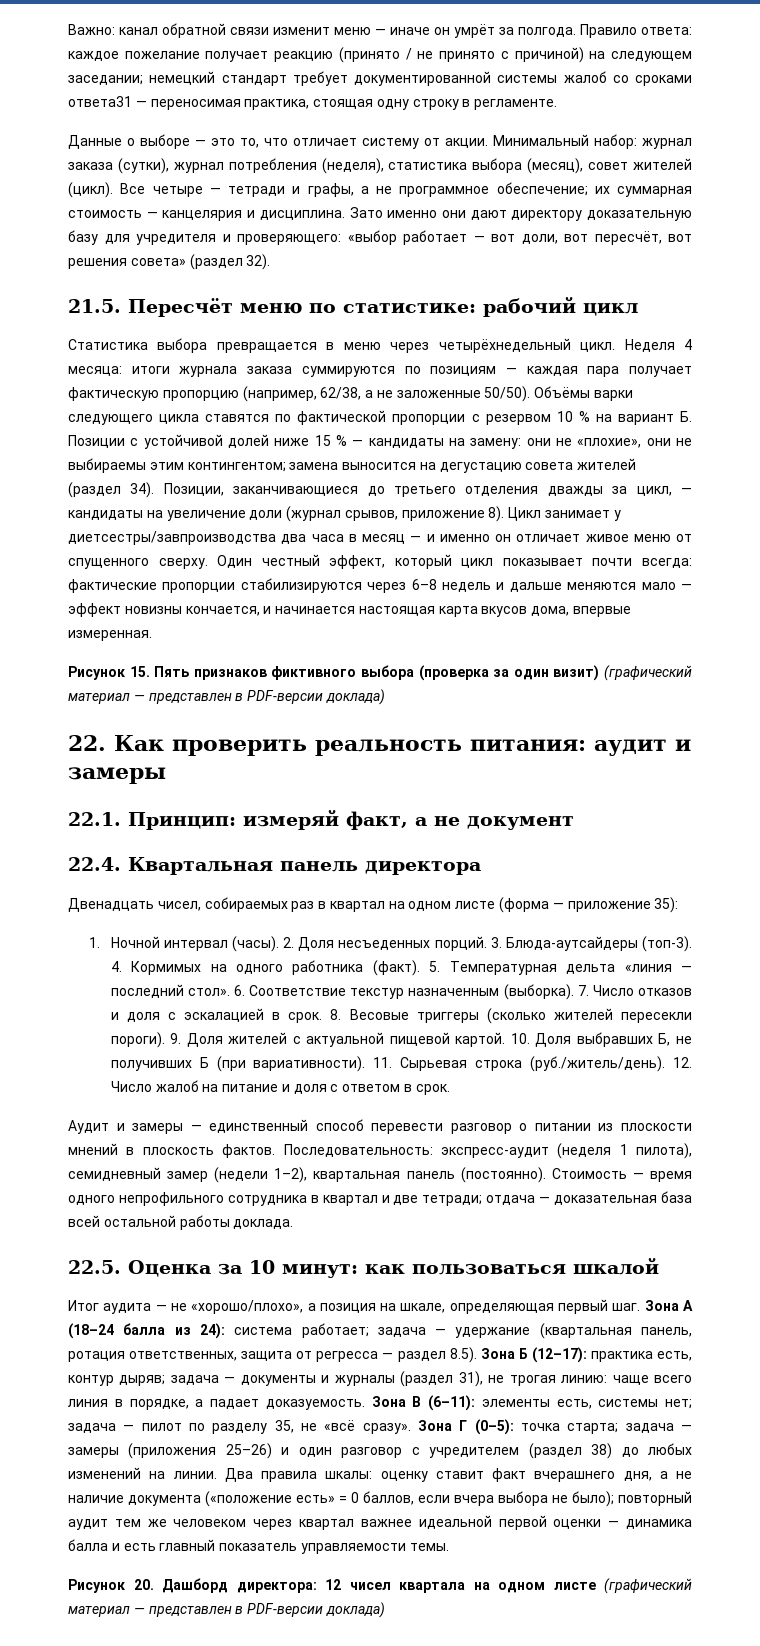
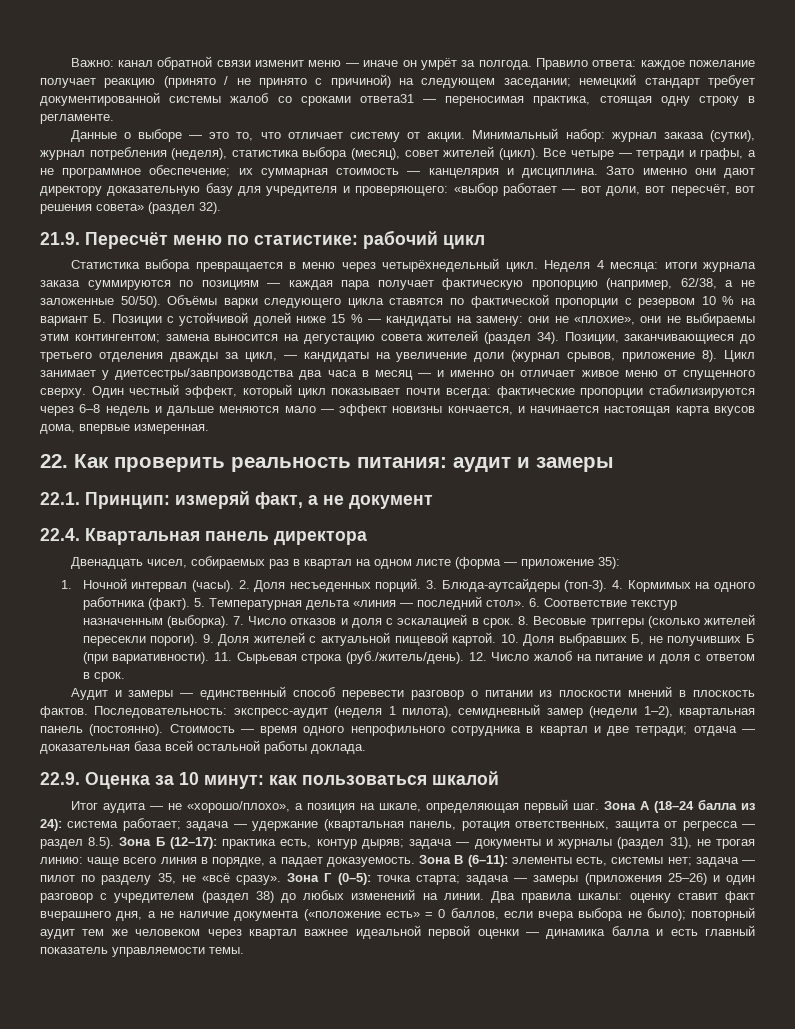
- 21.5. Пересчёт меню по статистике: рабочий цикл
+ 21.9. Пересчёт меню по статистике: рабочий цикл
- Рисунок 15. Пять признаков фиктивного выбора (проверка за один визит) (графический материал — представлен в PDF-версии доклада)
- 22.5. Оценка за 10 минут: как пользоваться шкалой
+ 22.9. Оценка за 10 минут: как пользоваться шкалой
- Рисунок 20. Дашборд директора: 12 чисел квартала на одном листе (графический материал — представлен в PDF-версии доклада)

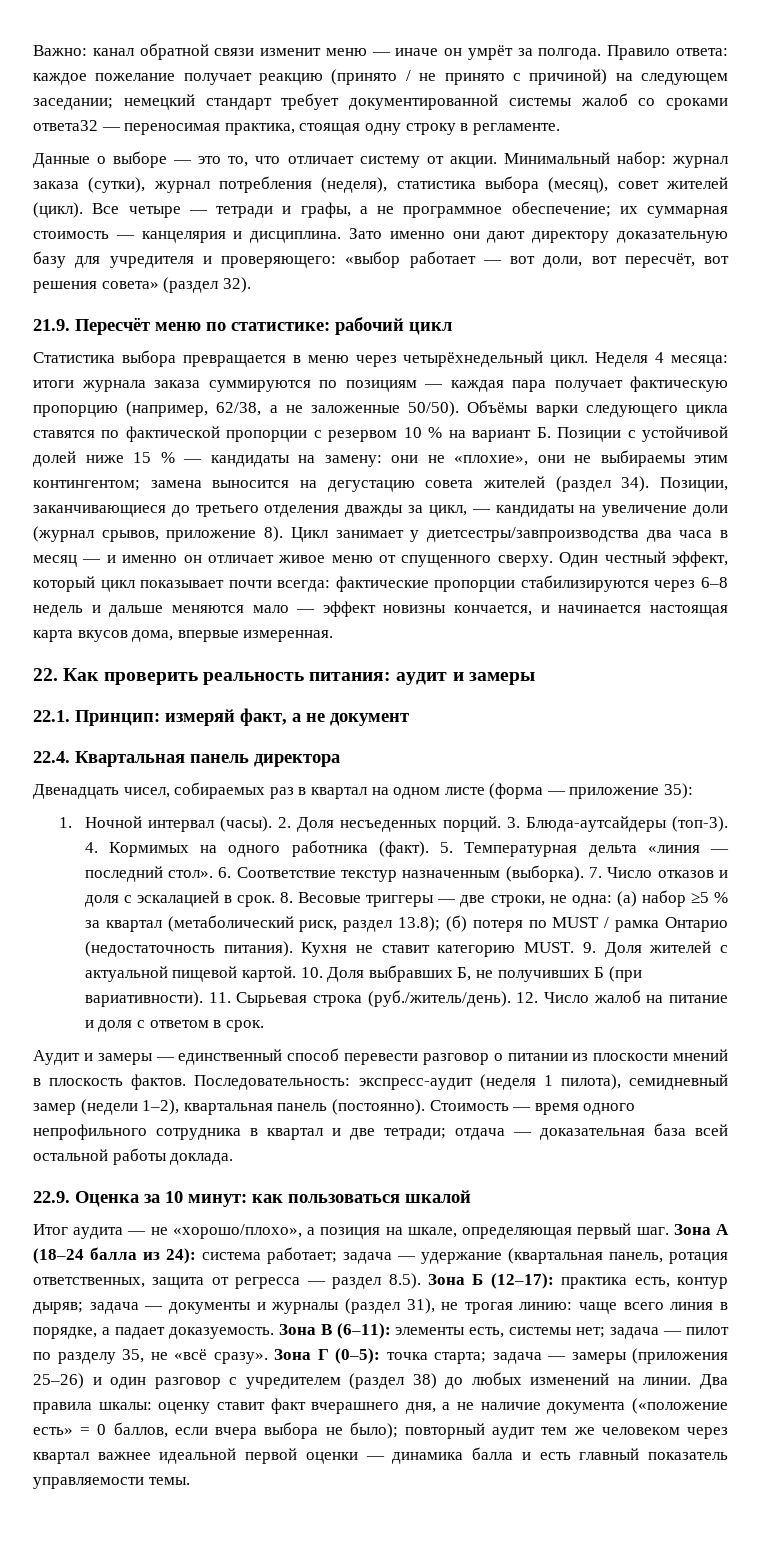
- Правило ответа: каждое пожелание получает реакцию (принято / не принято с причиной) на следующем заседании; немецкий стандарт требует документированной системы жалоб со сроками ответа31 — переносимая практика, стоящая одну строку в регламенте.
+ Правило ответа: каждое пожелание получает реакцию (принято / не принято с причиной) на следующем заседании; немецкий стандарт требует документированной системы жалоб со сроками ответа32 — переносимая практика, стоящая одну строку в регламенте.
- 8. Весовые триггеры (сколько жителей пересекли пороги).
+ 8. Весовые триггеры — две строки, не одна: (а) набор ≥5 % за квартал (метаболический риск, раздел 13.8); (б) потеря по MUST / рамка Онтарио (недостаточность питания). Кухня не ставит категорию MUST.

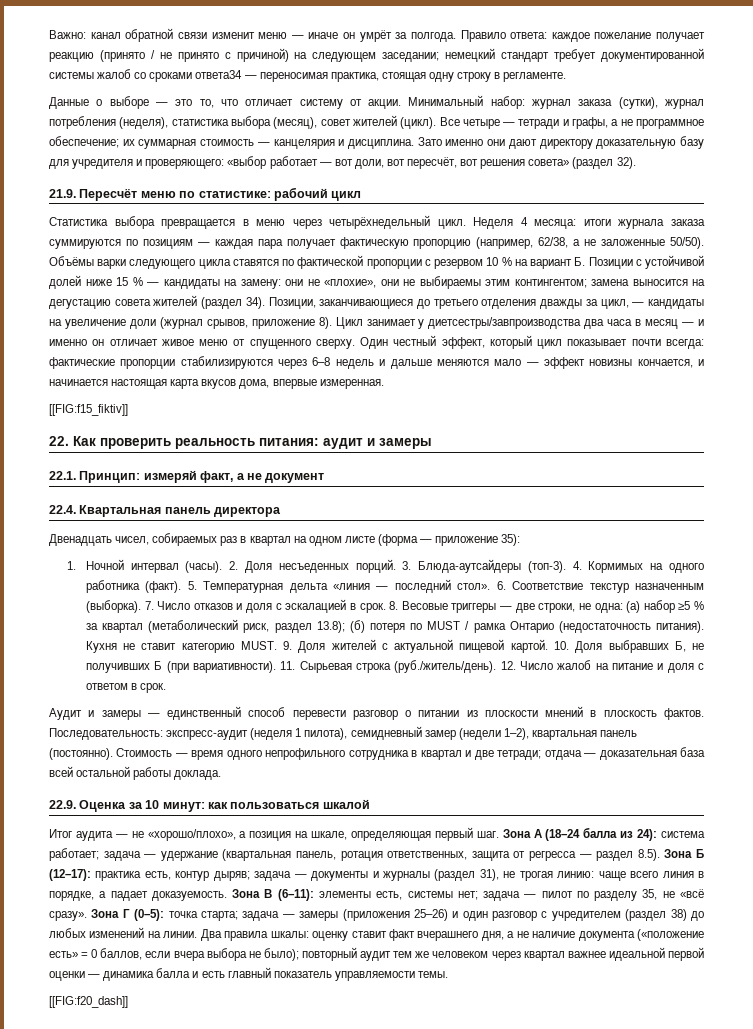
- Правило ответа: каждое пожелание получает реакцию (принято / не принято с причиной) на следующем заседании; немецкий стандарт требует документированной системы жалоб со сроками ответа32 — переносимая практика, стоящая одну строку в регламенте.
+ Правило ответа: каждое пожелание получает реакцию (принято / не принято с причиной) на следующем заседании; немецкий стандарт требует документированной системы жалоб со сроками ответа34 — переносимая практика, стоящая одну строку в регламенте.
+ [[FIG:f15_fiktiv]]
+ [[FIG:f20_dash]]

